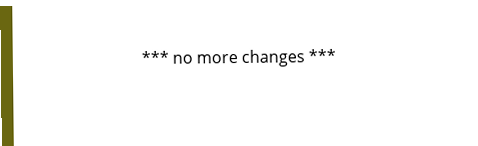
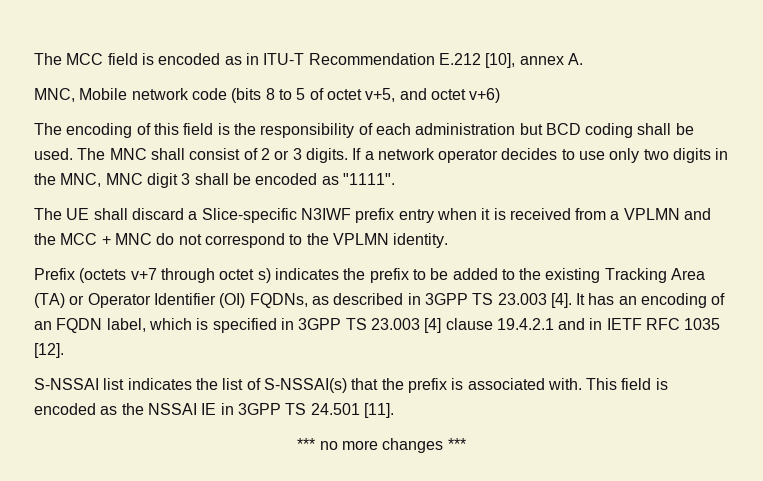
+ The MCC field is encoded as in ITU-T Recommendation E.212 [10], annex A.
+ MNC, Mobile network code (bits 8 to 5 of octet v+5, and octet v+6)
+ The encoding of this field is the responsibility of each administration but BCD coding shall be used. The MNC shall consist of 2 or 3 digits. If a network operator decides to use only two digits in the MNC, MNC digit 3 shall be encoded as "1111".
+ The UE shall discard a Slice-specific N3IWF prefix entry when it is received from a VPLMN and the MCC + MNC do not correspond to the VPLMN identity.
+ Prefix (octets v+7 through octet s) indicates the prefix to be added to the existing Tracking Area (TA) or Operator Identifier (OI) FQDNs, as described in 3GPP TS 23.003 [4]. It has an encoding of an FQDN label, which is specified in 3GPP TS 23.003 [4] clause 19.4.2.1 and in IETF RFC 1035 [12].
+ S-NSSAI list indicates the list of S-NSSAI(s) that the prefix is associated with. This field is encoded as the NSSAI IE in 3GPP TS 24.501 [11].

